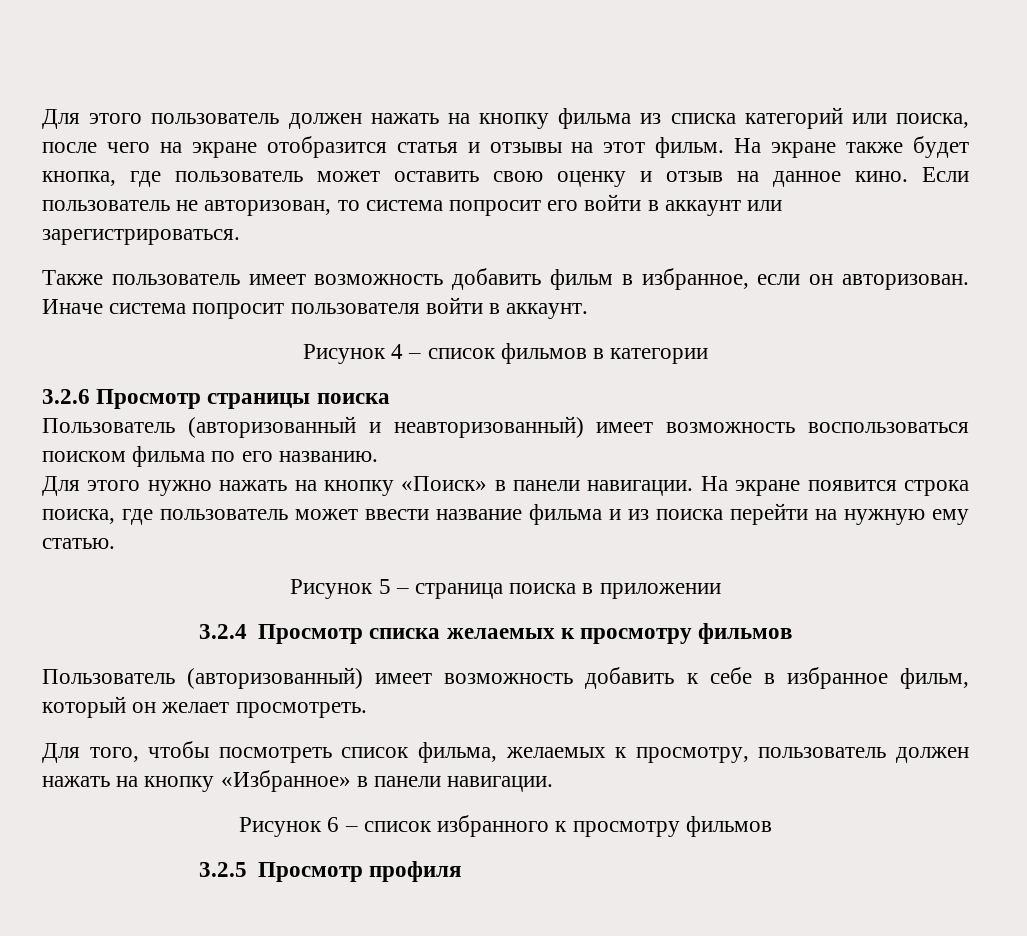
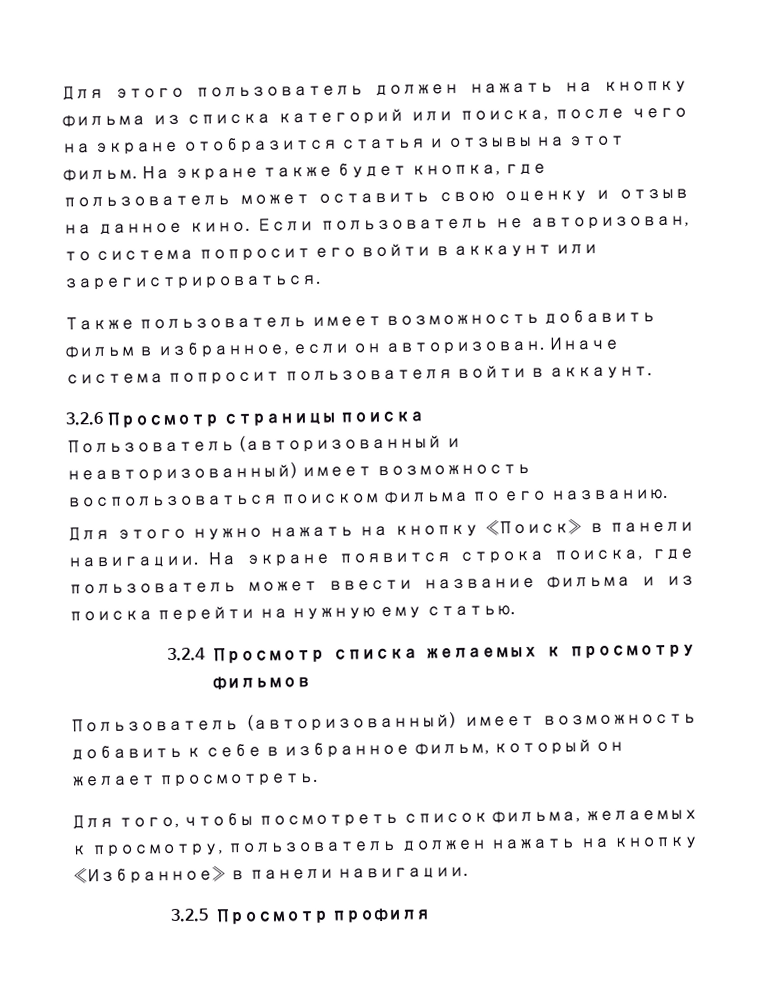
- Рисунок 4 – список фильмов в категории
- Рисунок 5 – страница поиска в приложении
- Рисунок 6 – список избранного к просмотру фильмов

